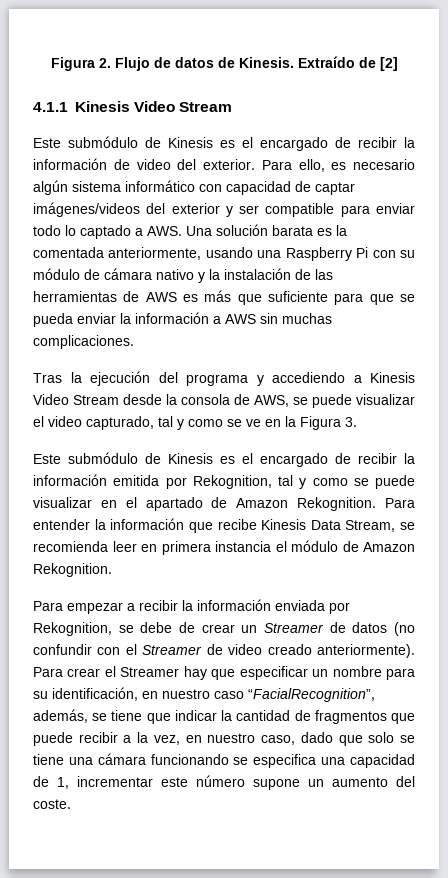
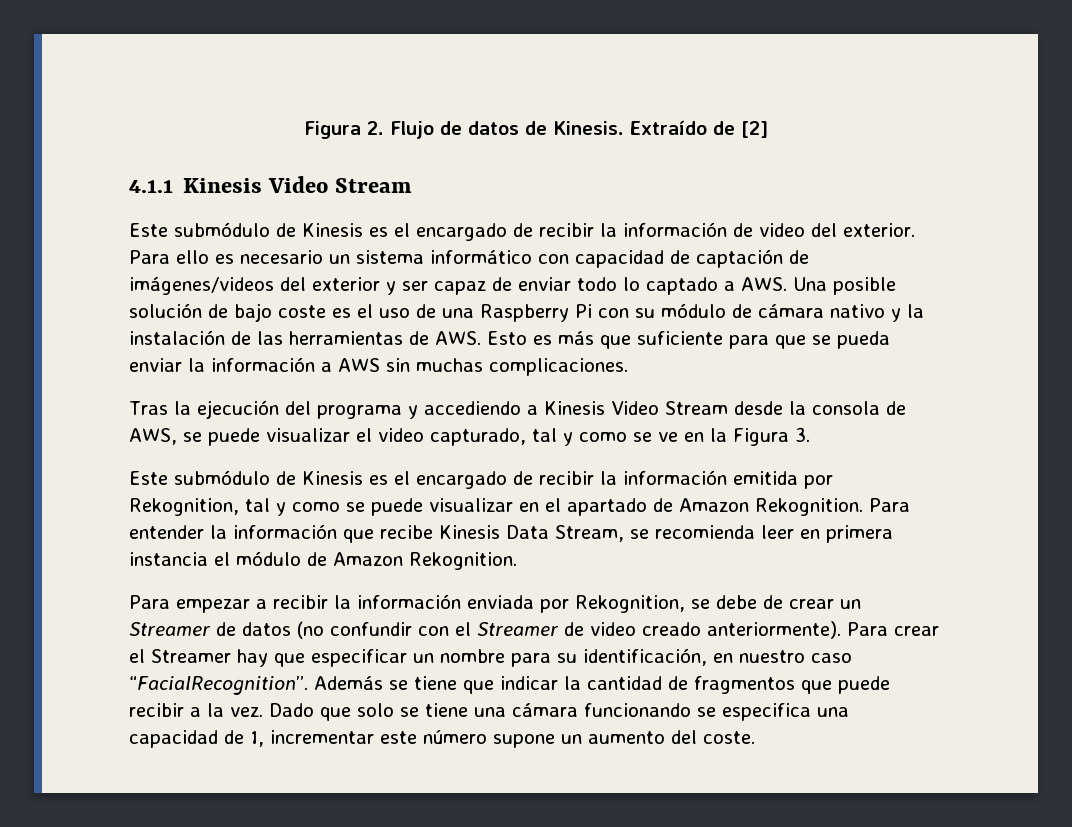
- Para ello, es necesario algún sistema informático con capacidad de captar imágenes/videos del exterior y ser compatible para enviar todo lo captado a AWS. Una solución barata es la comentada anteriormente, usando una Raspberry Pi con su módulo de cámara nativo y la instalación de las herramientas de AWS es más que suficiente para que se pueda enviar la información a AWS sin muchas complicaciones.
+ Para ello es necesario un sistema informático con capacidad de captación de imágenes/videos del exterior y ser capaz de enviar todo lo captado a AWS. Una posible solución de bajo coste es el uso de una Raspberry Pi con su módulo de cámara nativo y la instalación de las herramientas de AWS. Esto es más que suficiente para que se pueda enviar la información a AWS sin muchas complicaciones.
- Para crear el Streamer hay que especificar un nombre para su identificación, en nuestro caso “FacialRecognition”, además, se tiene que indicar la cantidad de fragmentos que puede recibir a la vez, en nuestro caso, dado que solo se tiene una cámara funcionando se especifica una capacidad de 1, incrementar este número supone un aumento del coste.
+ Para crear el Streamer hay que especificar un nombre para su identificación, en nuestro caso “FacialRecognition”. Además se tiene que indicar la cantidad de fragmentos que puede recibir a la vez. Dado que solo se tiene una cámara funcionando se especifica una capacidad de 1, incrementar este número supone un aumento del coste.

